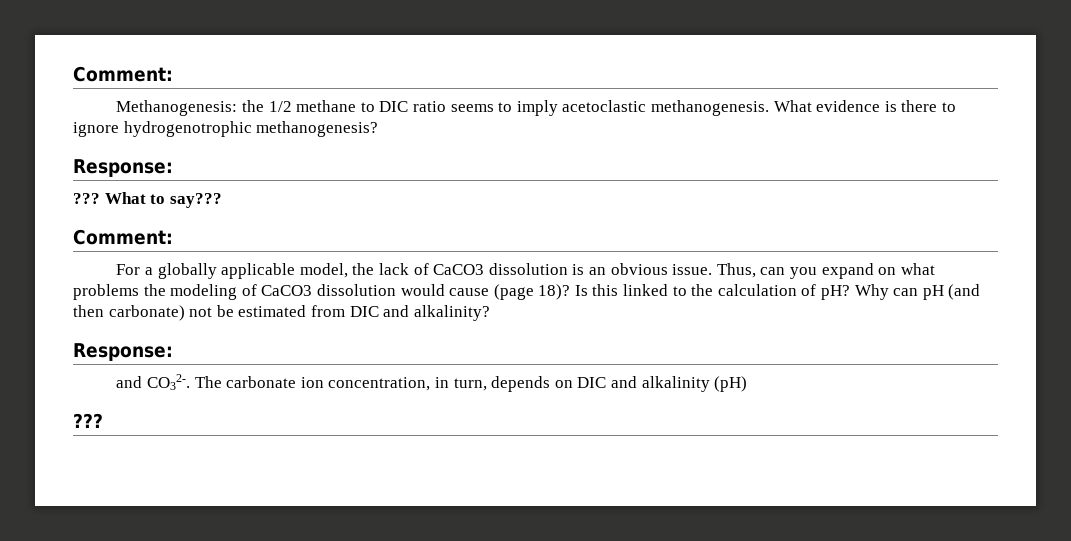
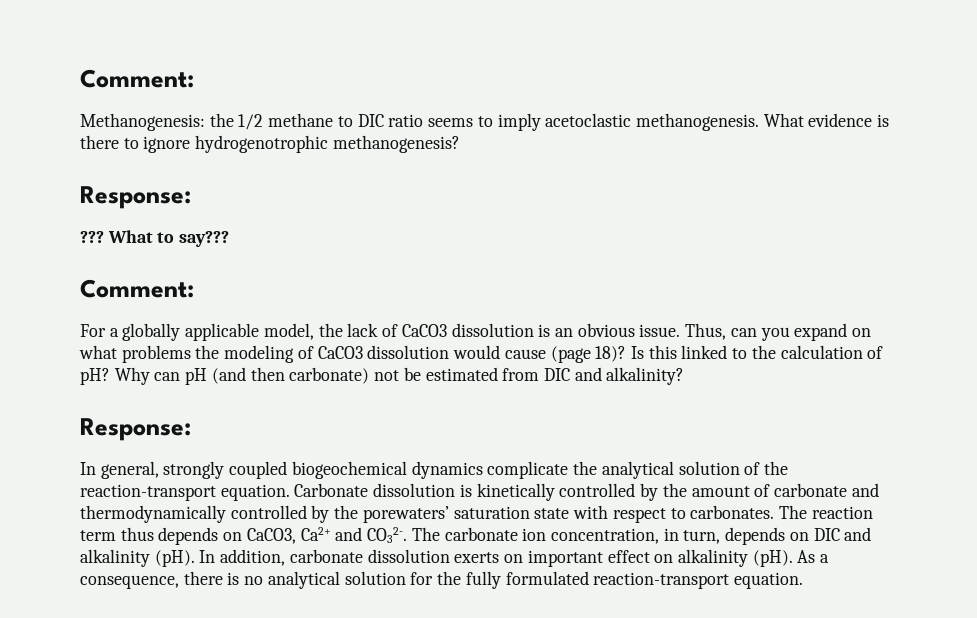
- and CO32-.
+ In general, strongly coupled biogeochemical dynamics complicate the analytical solution of the reaction-transport equation. Carbonate dissolution is kinetically controlled by the amount of carbonate and thermodynamically controlled by the porewaters’ saturation state with respect to carbonates. The reaction term thus depends on CaCO3, Ca2+ and CO32-.
- The carbonate ion concentration, in turn, depends on DIC and alkalinity (pH)
- ???
+ The carbonate ion concentration, in turn, depends on DIC and alkalinity (pH). In addition, carbonate dissolution exerts on important effect on alkalinity (pH). As a consequence, there is no analytical solution for the fully formulated reaction-transport equation.

